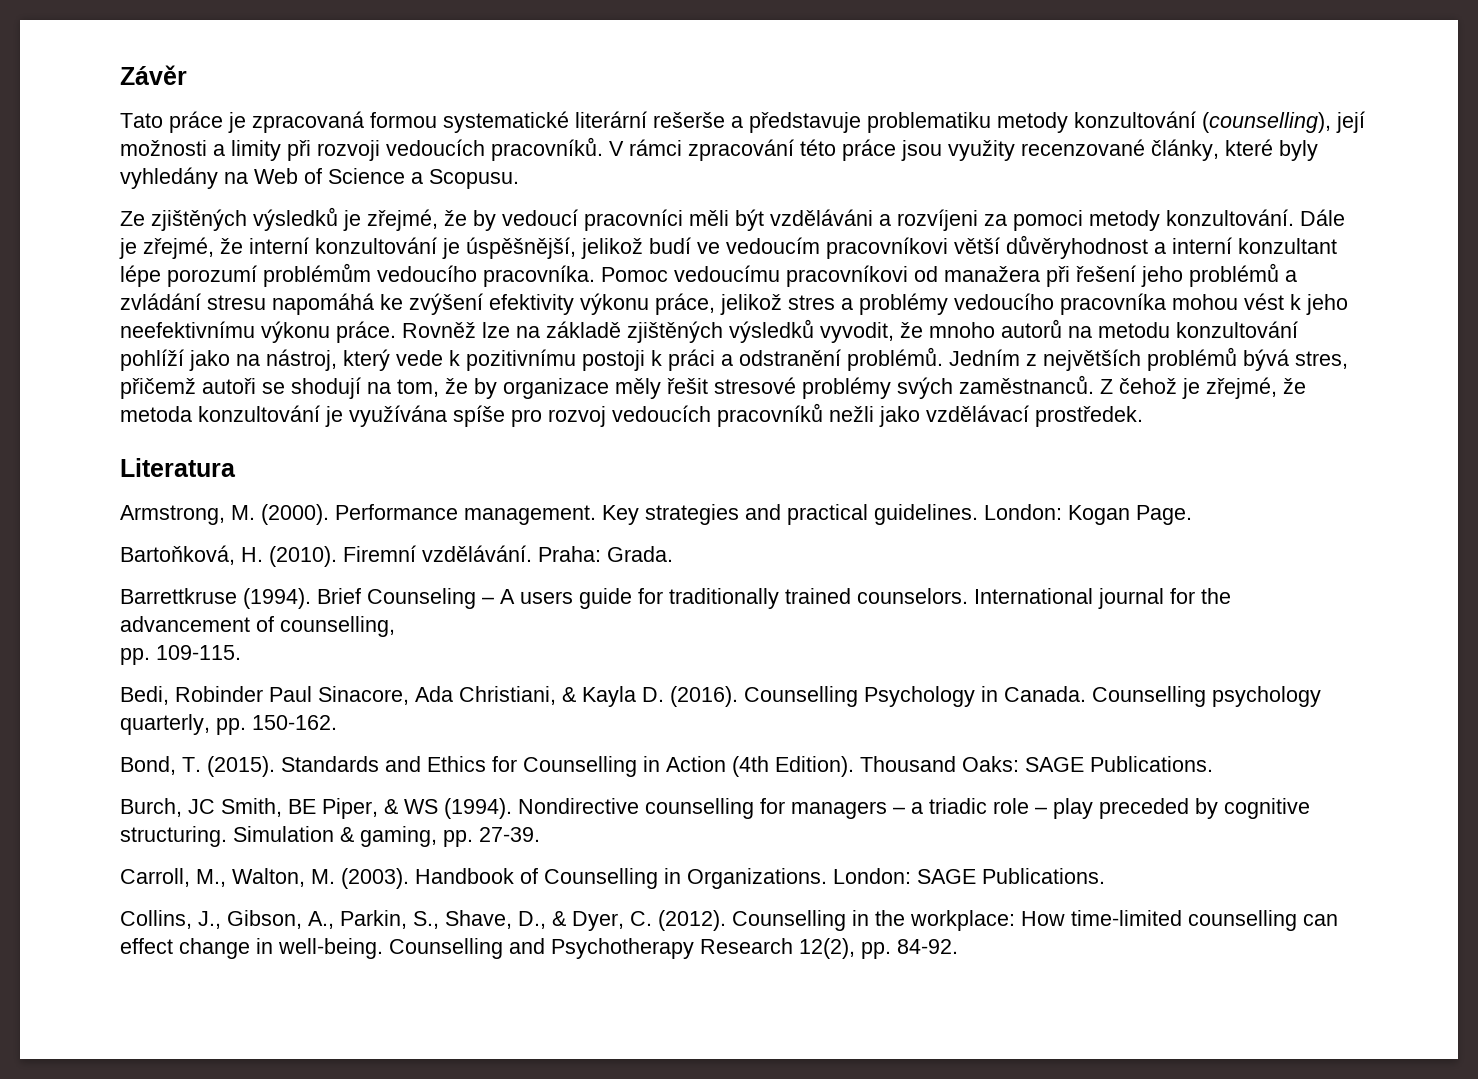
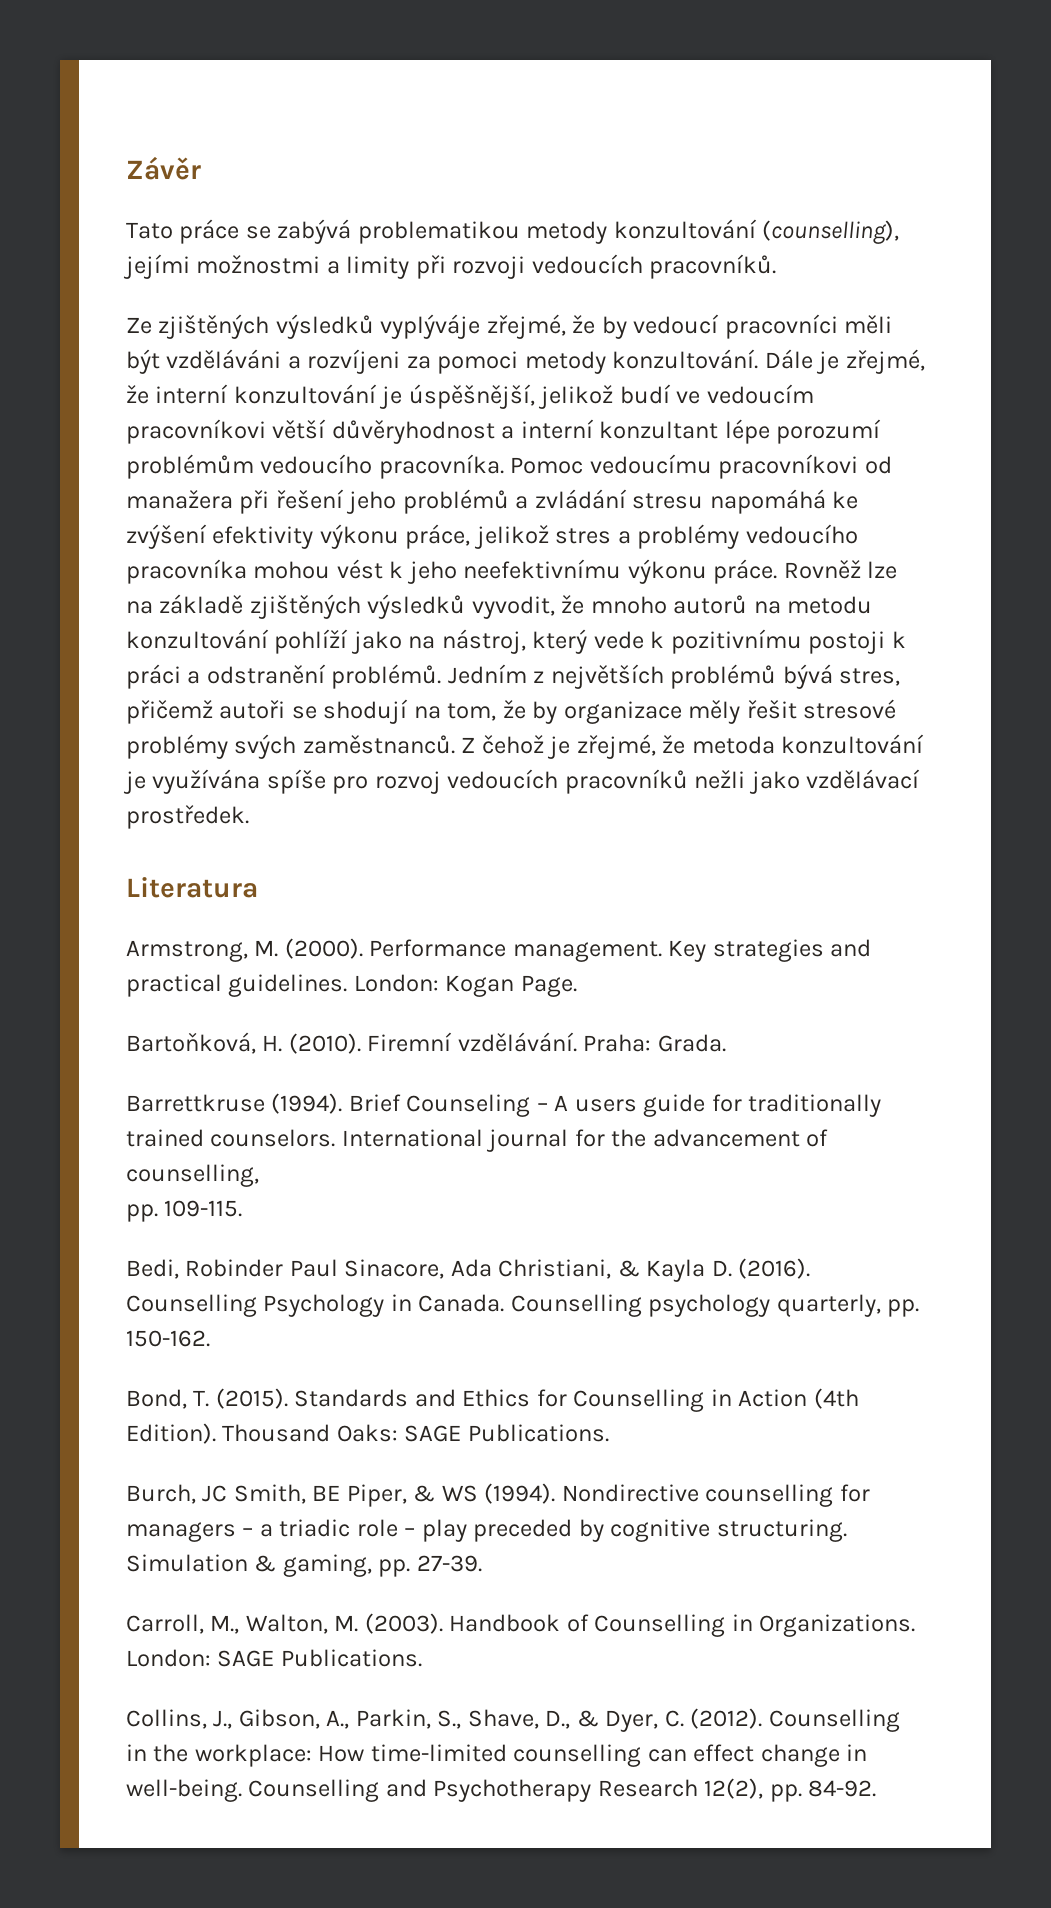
- Tato práce je zpracovaná formou systematické literární rešerše a představuje problematiku metody konzultování (counselling), její možnosti a limity při rozvoji vedoucích pracovníků. V rámci zpracování této práce jsou využity recenzované články, které byly vyhledány na Web of Science a Scopusu.
+ Tato práce se zabývá problematikou metody konzultování (counselling), jejími možnostmi a limity při rozvoji vedoucích pracovníků.
- Ze zjištěných výsledků je zřejmé, že by vedoucí pracovníci měli být vzděláváni a rozvíjeni za pomoci metody konzultování.
+ Ze zjištěných výsledků vyplýváje zřejmé, že by vedoucí pracovníci měli být vzděláváni a rozvíjeni za pomoci metody konzultování.

